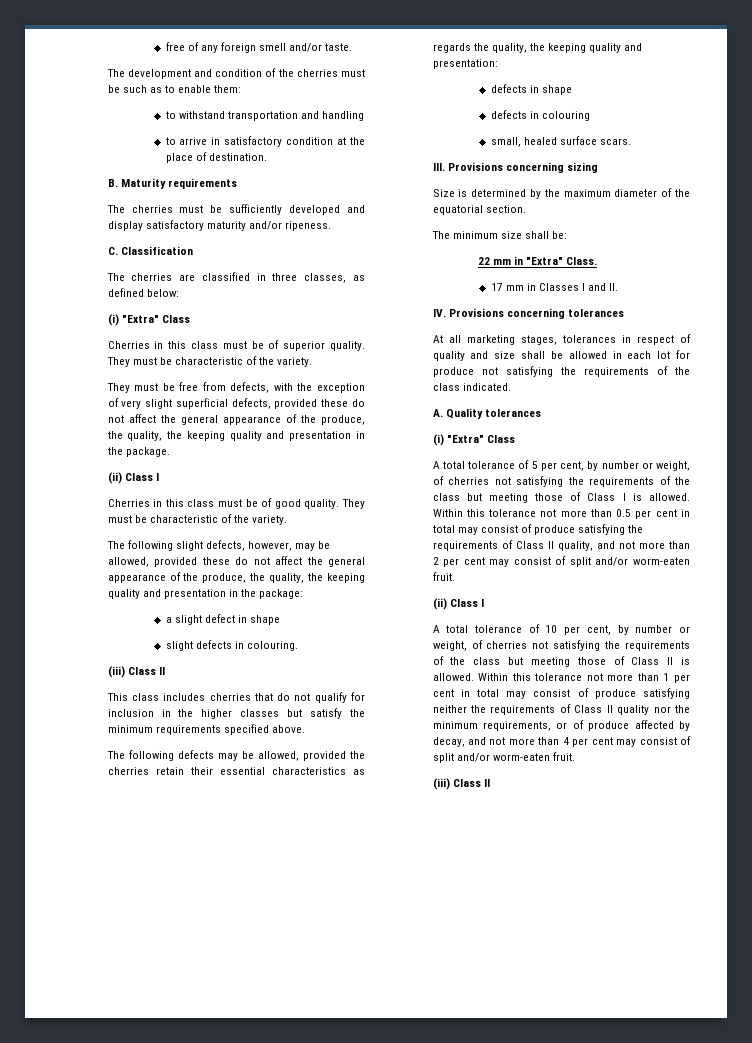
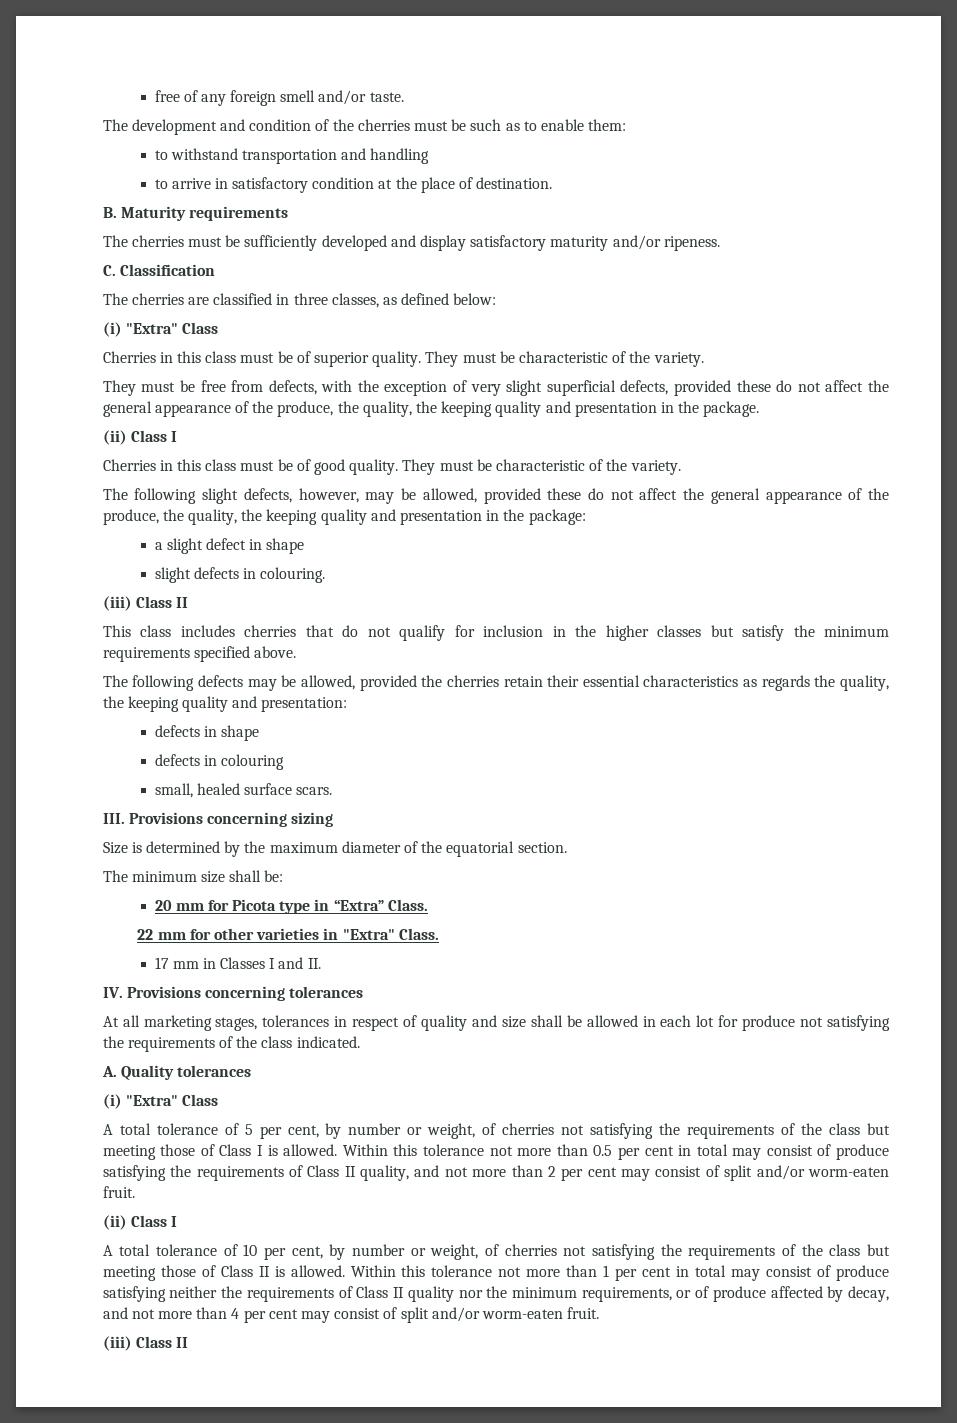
+ 20 mm for Picota type in “Extra” Class.
- 22 mm in "Extra" Class.
+ 22 mm for other varieties in "Extra" Class.

